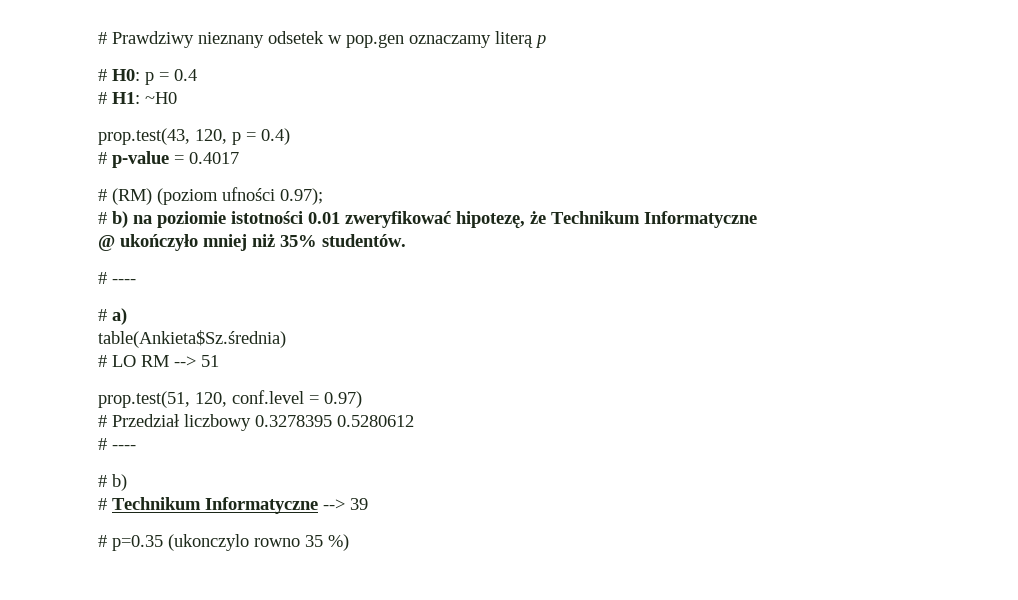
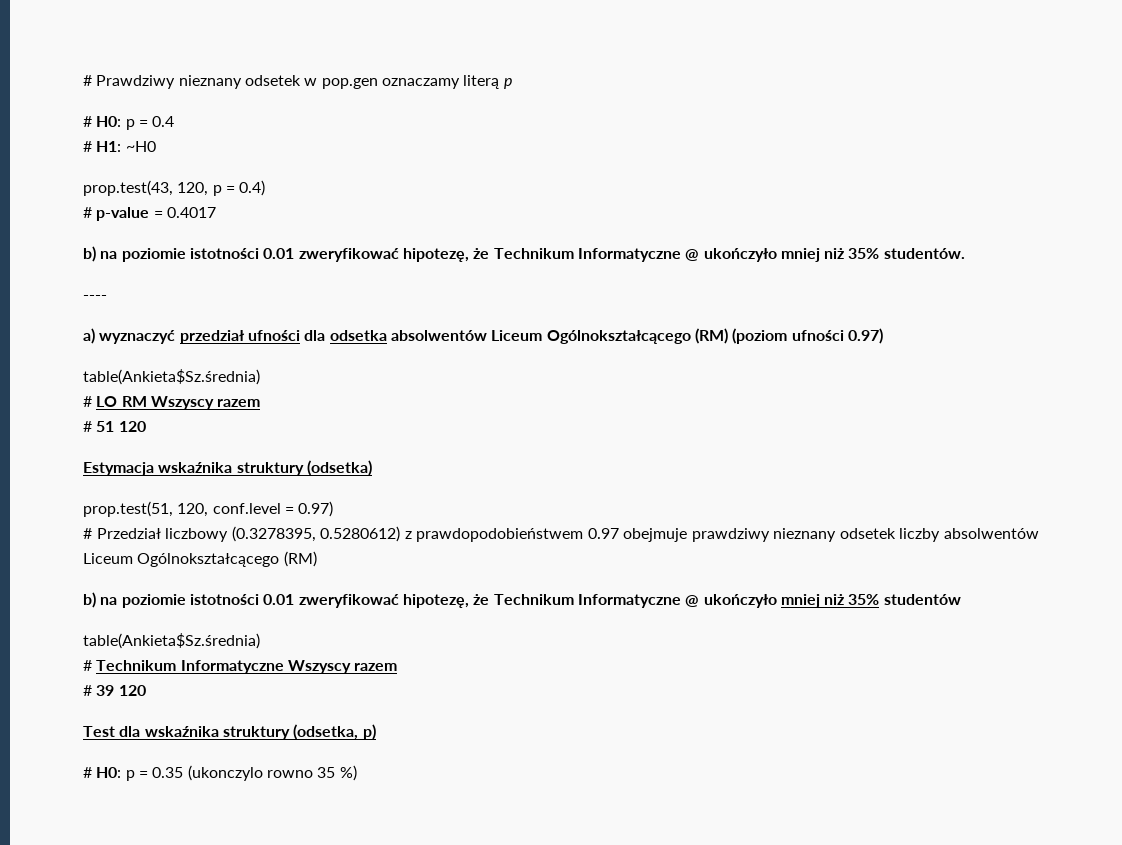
- # (RM) (poziom ufności 0.97);
- # b) na poziomie istotności 0.01 zweryfikować hipotezę, że Technikum Informatyczne
- @ ukończyło mniej niż 35% studentów.
- # ----
- # a)
+ b) na poziomie istotności 0.01 zweryfikować hipotezę, że Technikum Informatyczne @ ukończyło mniej niż 35% studentów.
+ ----
+ a) wyznaczyć przedział ufności dla odsetka absolwentów Liceum Ogólnokształcącego (RM) (poziom ufności 0.97)
  table(Ankieta$Sz.średnia)
- # LO RM --> 51
+ # LO RM Wszyscy razem
+ # 51 120
+ Estymacja wskaźnika struktury (odsetka)
- # Przedział liczbowy 0.3278395 0.5280612
- # ----
- # b)
+ # Przedział liczbowy (0.3278395, 0.5280612) z prawdopodobieństwem 0.97 obejmuje prawdziwy nieznany odsetek liczby absolwentów Liceum Ogólnokształcącego (RM)
+ b) na poziomie istotności 0.01 zweryfikować hipotezę, że Technikum Informatyczne @ ukończyło mniej niż 35% studentów
+ table(Ankieta$Sz.średnia)
- # Technikum Informatyczne --> 39
- # p=0.35 (ukonczylo rowno 35 %)
+ # Technikum Informatyczne Wszyscy razem
+ # 39 120
+ Test dla wskaźnika struktury (odsetka, p)
+ # H0: p = 0.35 (ukonczylo rowno 35 %)

